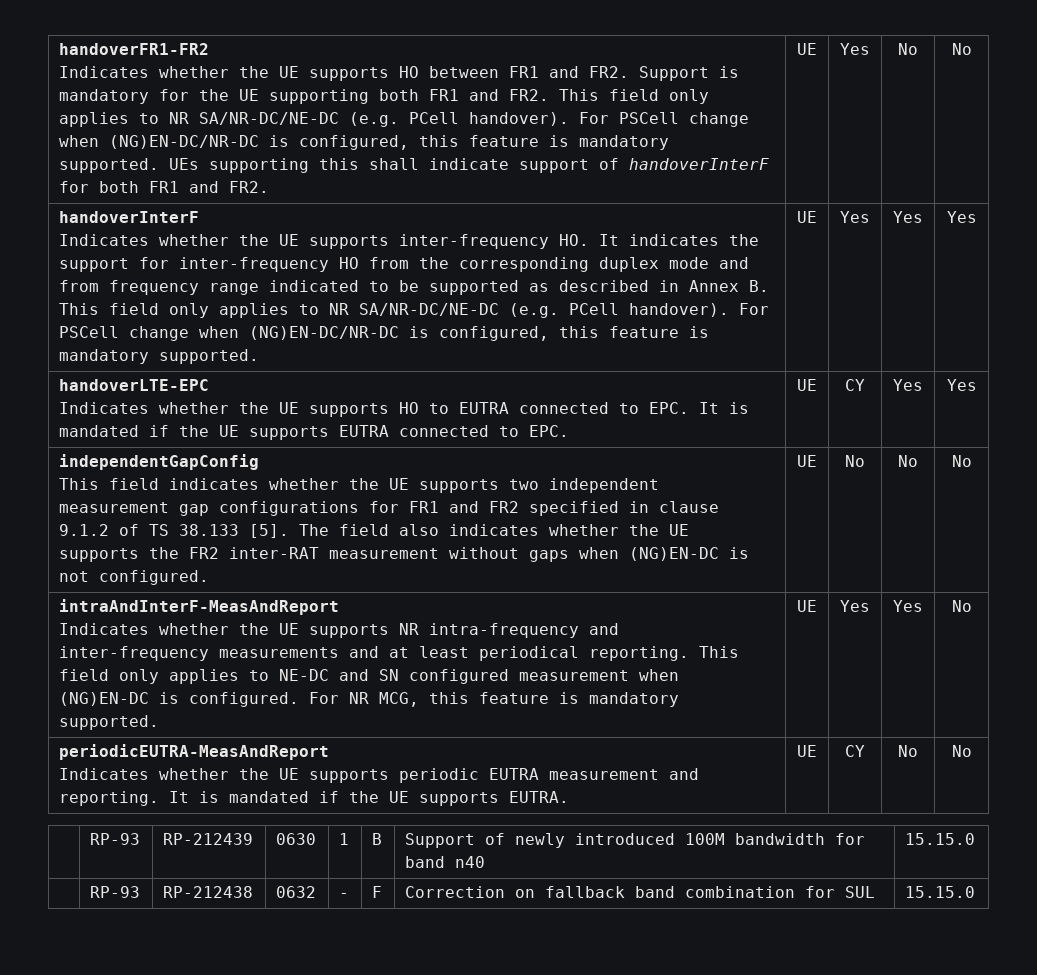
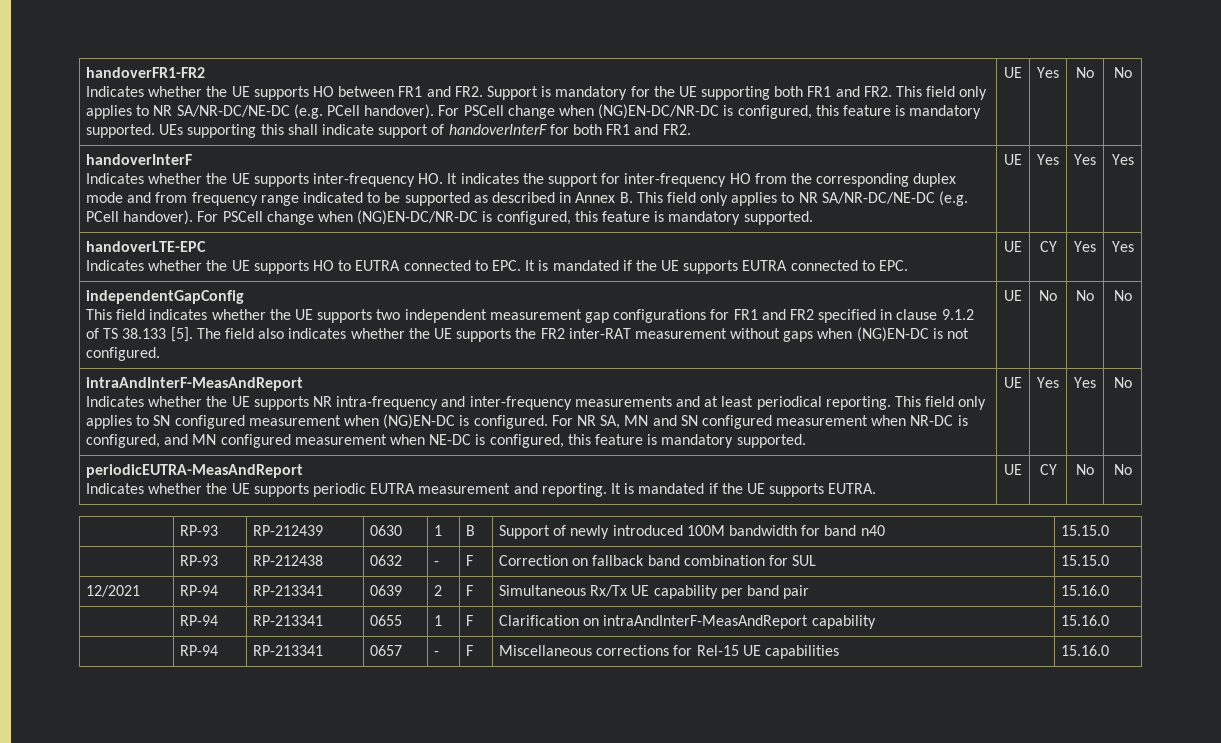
- This field only applies to NE-DC and SN configured measurement when (NG)EN-DC is configured.
+ This field only applies to SN configured measurement when (NG)EN-DC is configured.
- For NR MCG, this feature is mandatory supported.
+ For NR SA, MN and SN configured measurement when NR-DC is configured, and MN configured measurement when NE-DC is configured, this feature is mandatory supported.
+ 12/2021 | RP-94 | RP-213341 | 0639 | 2 | F | Simultaneous Rx/Tx UE capability per band pair | 15.16.0
+ | RP-94 | RP-213341 | 0655 | 1 | F | Clarification on intraAndInterF-MeasAndReport capability | 15.16.0
+ | RP-94 | RP-213341 | 0657 | - | F | Miscellaneous corrections for Rel-15 UE capabilities | 15.16.0

